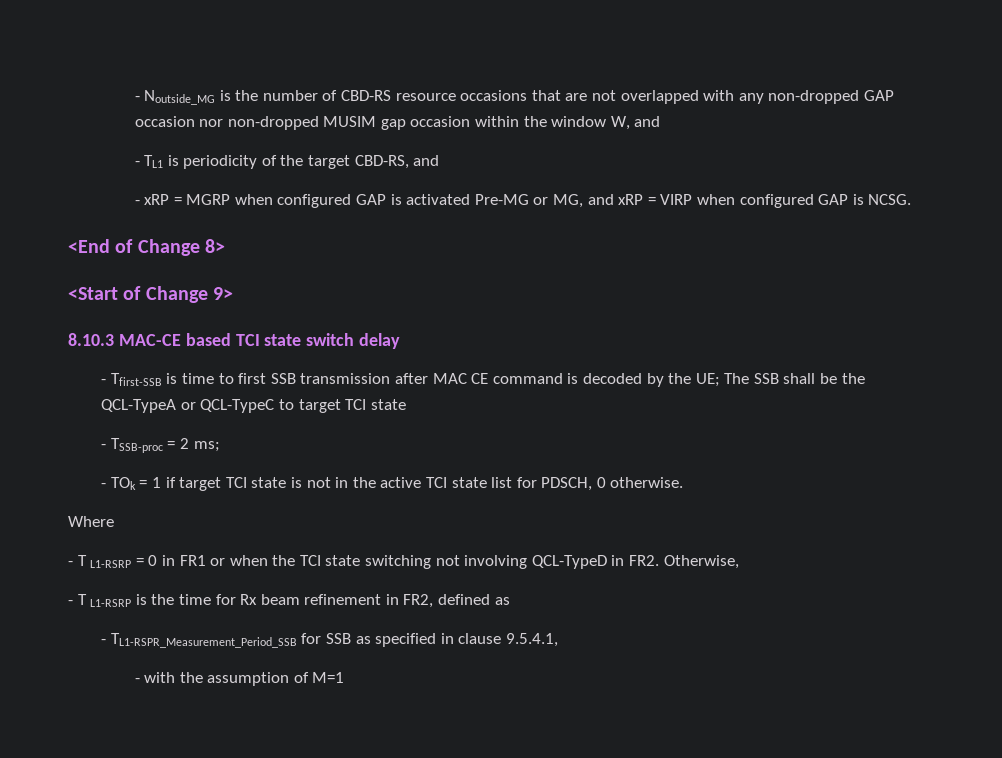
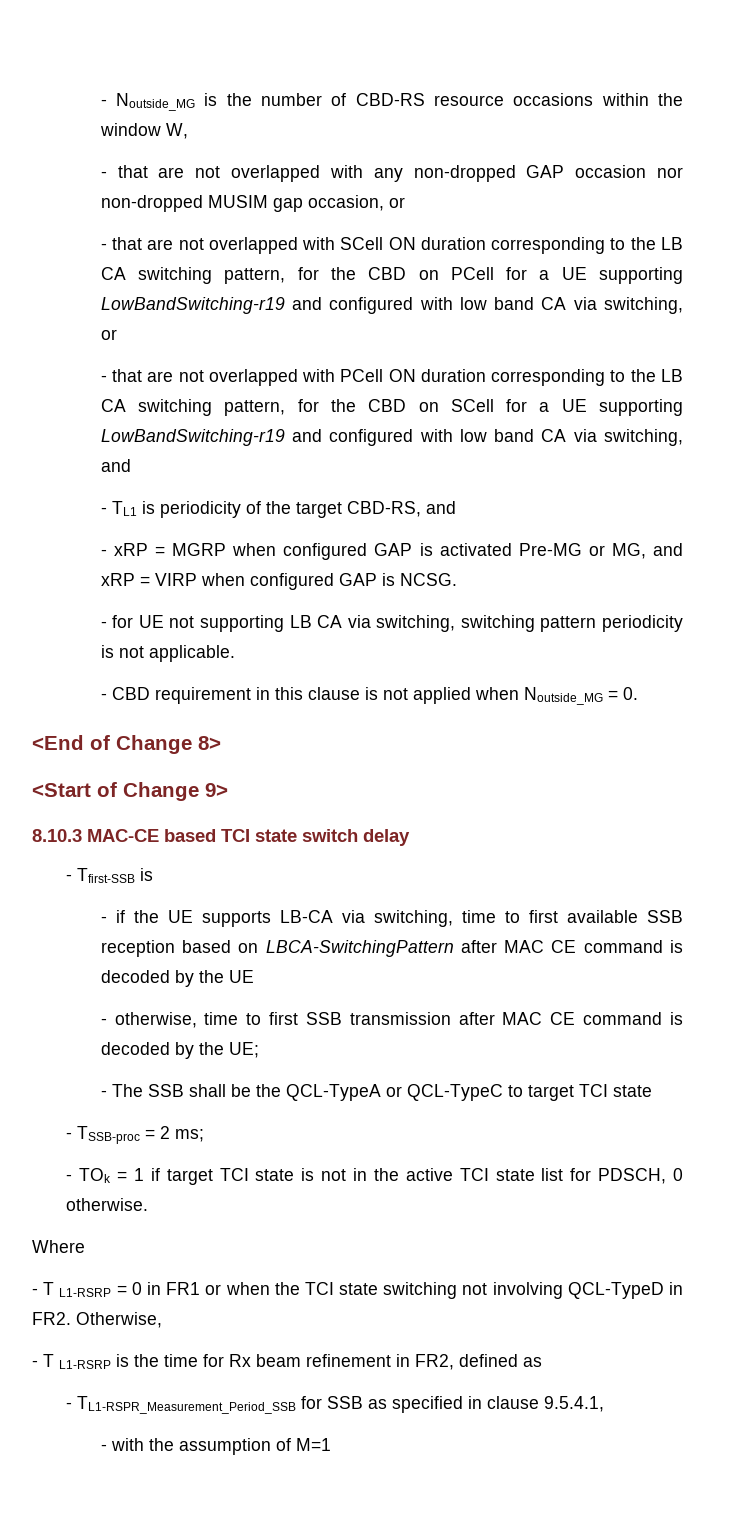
- - Noutside_MG is the number of CBD-RS resource occasions that are not overlapped with any non-dropped GAP occasion nor non-dropped MUSIM gap occasion within the window W, and
+ - Noutside_MG is the number of CBD-RS resource occasions within the window W,
+ - that are not overlapped with any non-dropped GAP occasion nor non-dropped MUSIM gap occasion, or
+ - that are not overlapped with SCell ON duration corresponding to the LB CA switching pattern, for the CBD on PCell for a UE supporting LowBandSwitching-r19 and configured with low band CA via switching, or
+ - that are not overlapped with PCell ON duration corresponding to the LB CA switching pattern, for the CBD on SCell for a UE supporting LowBandSwitching-r19 and configured with low band CA via switching, and
+ - for UE not supporting LB CA via switching, switching pattern periodicity is not applicable.
+ - CBD requirement in this clause is not applied when Noutside_MG = 0.
- - Tfirst-SSB is time to first SSB transmission after MAC CE command is decoded by the UE; The SSB shall be the QCL-TypeA or QCL-TypeC to target TCI state
+ - Tfirst-SSB is
+ - if the UE supports LB-CA via switching, time to first available SSB reception based on LBCA-SwitchingPattern after MAC CE command is decoded by the UE
+ - otherwise, time to first SSB transmission after MAC CE command is decoded by the UE;
+ - The SSB shall be the QCL-TypeA or QCL-TypeC to target TCI state

